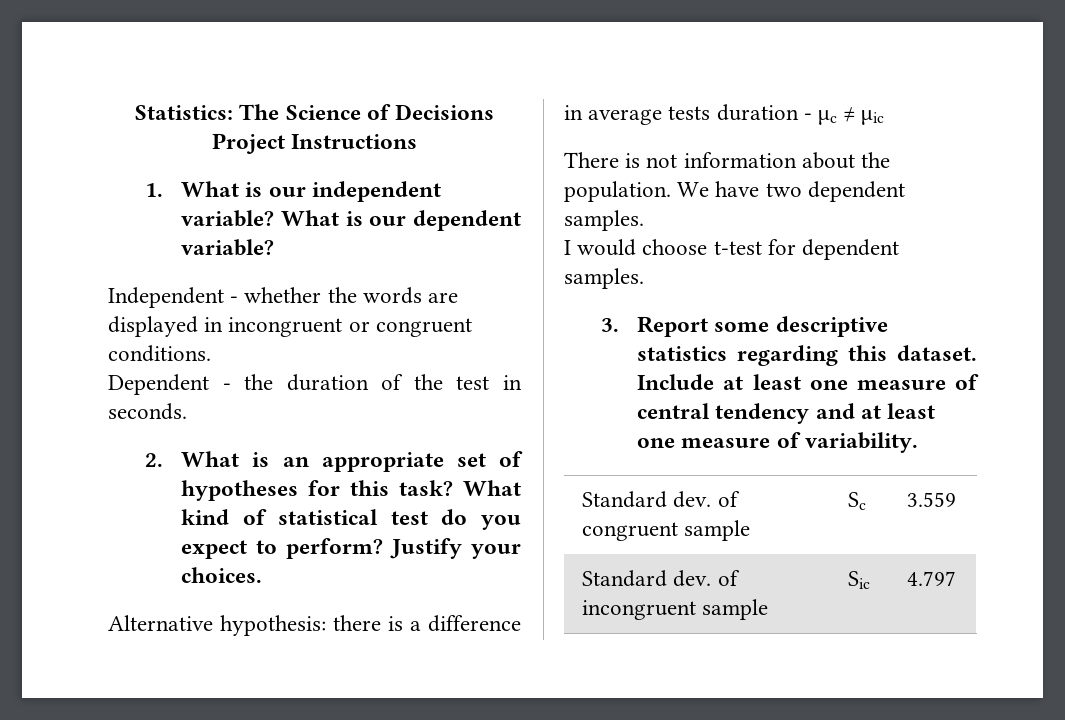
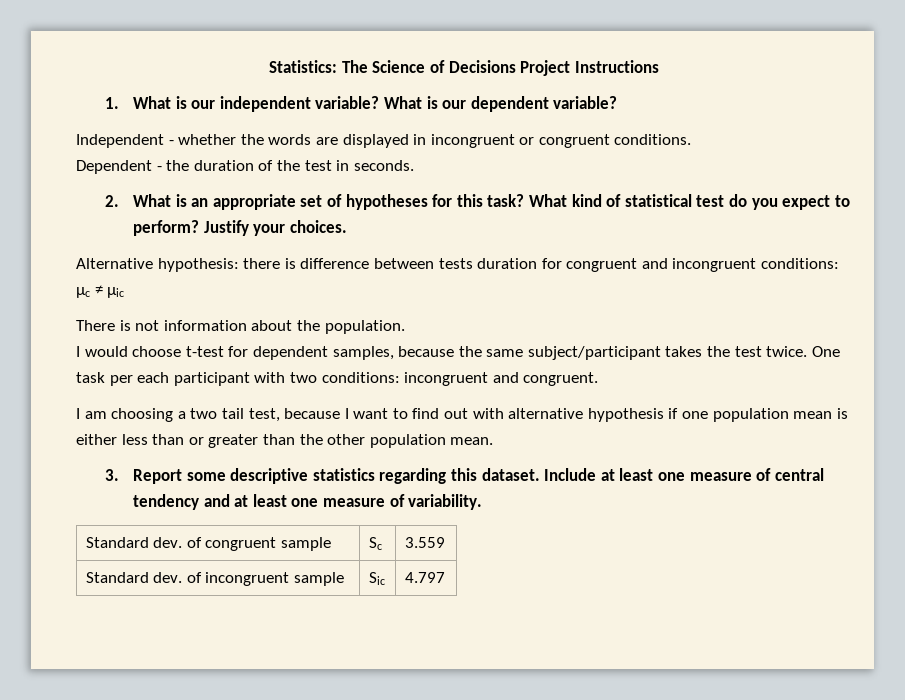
- Alternative hypothesis: there is a difference in average tests duration - µc ≠ µic
+ Alternative hypothesis: there is difference between tests duration for congruent and incongruent conditions: µc ≠ µic
- We have two dependent samples.
- I would choose t-test for dependent samples.
+ I would choose t-test for dependent samples, because the same subject/participant takes the test twice. One task per each participant with two conditions: incongruent and congruent.
+ I am choosing a two tail test, because I want to find out with alternative hypothesis if one population mean is either less than or greater than the other population mean.

